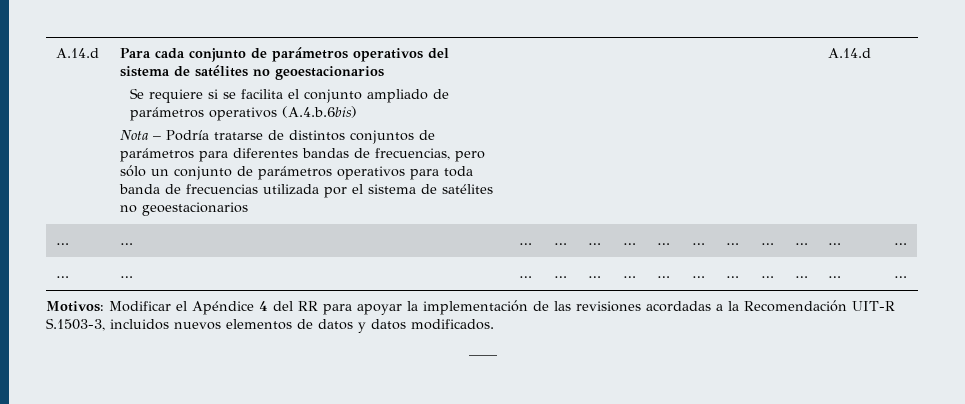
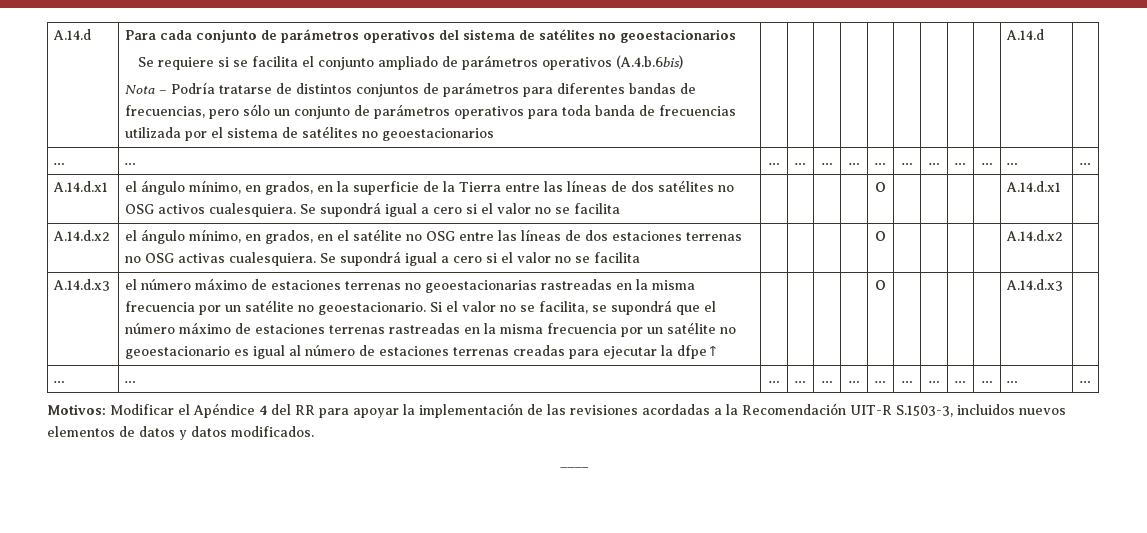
+ A.14.d.x1 | el ángulo mínimo, en grados, en la superficie de la Tierra entre las líneas de dos satélites no OSG activos cualesquiera. Se supondrá igual a cero si el valor no se facilita | | | | | O | | | | | A.14.d.x1 |
+ A.14.d.x2 | el ángulo mínimo, en grados, en el satélite no OSG entre las líneas de dos estaciones terrenas no OSG activas cualesquiera. Se supondrá igual a cero si el valor no se facilita | | | | | O | | | | | A.14.d.x2 |
+ A.14.d.x3 | el número máximo de estaciones terrenas no geoestacionarias rastreadas en la misma frecuencia por un satélite no geoestacionario. Si el valor no se facilita, se supondrá que el número máximo de estaciones terrenas rastreadas en la misma frecuencia por un satélite no geoestacionario es igual al número de estaciones terrenas creadas para ejecutar la dfpe↑ | | | | | O | | | | | A.14.d.x3

